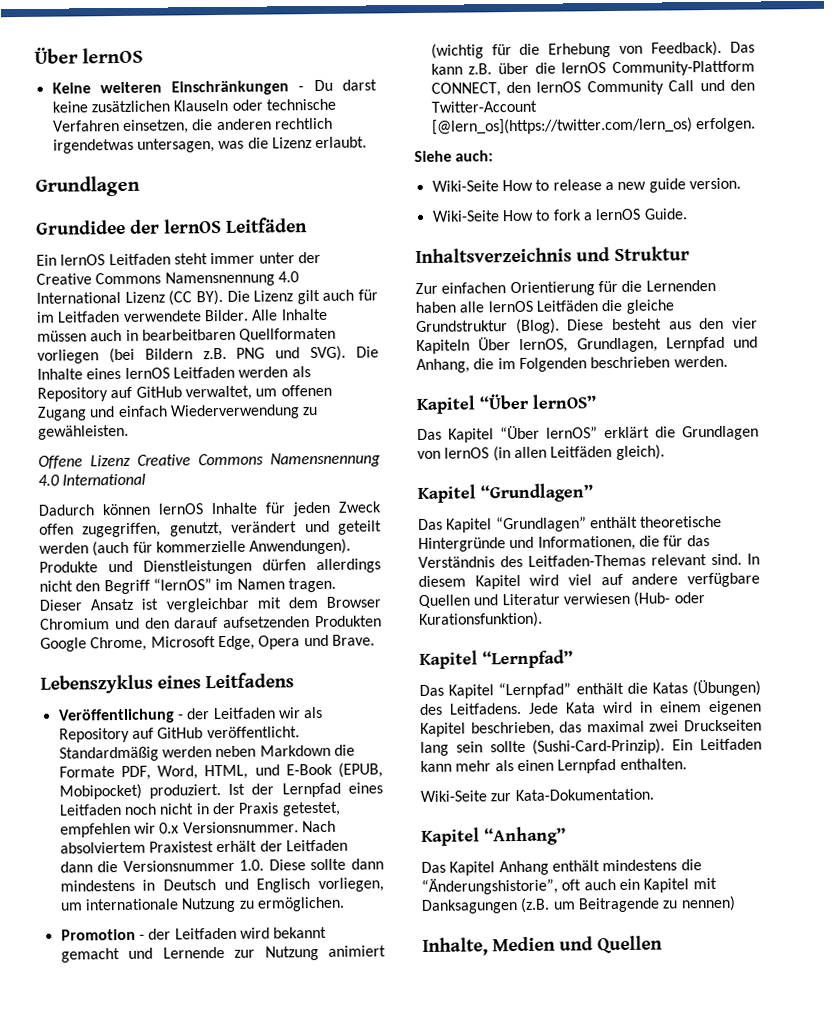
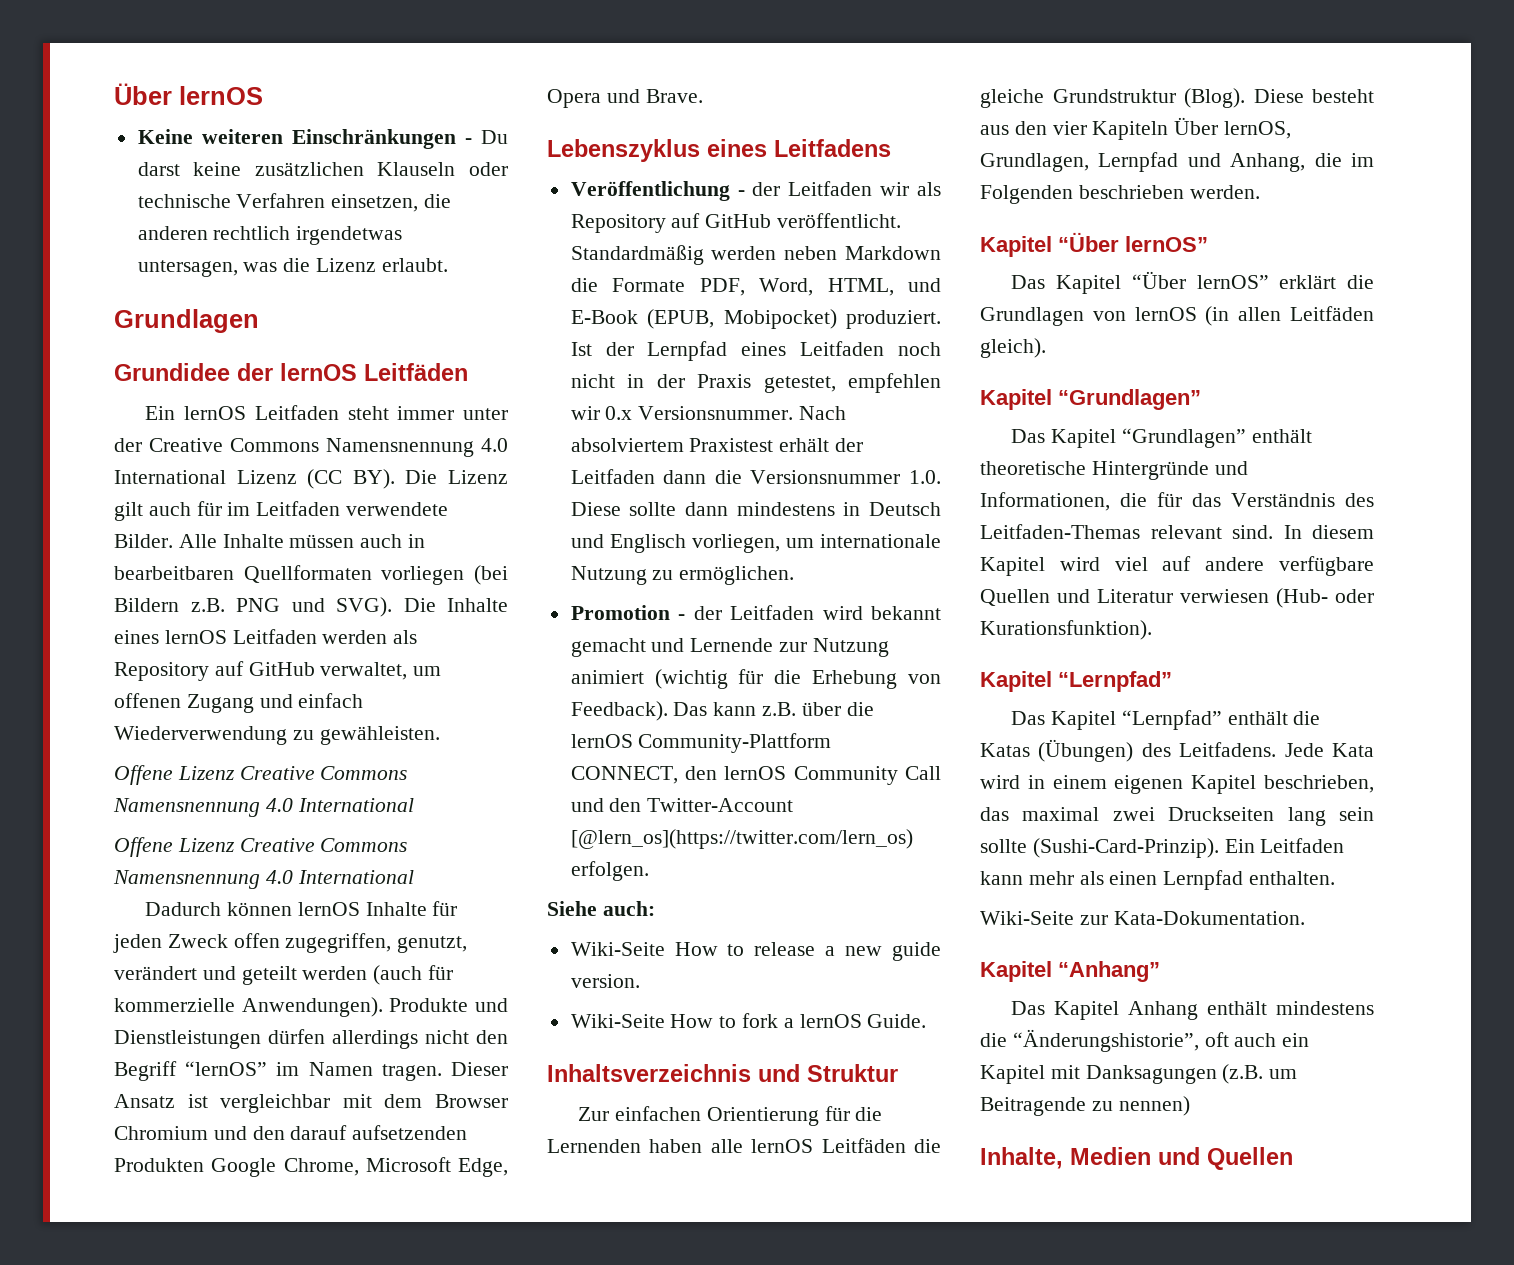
  Die Inhalte eines lernOS Leitfaden werden als Repository auf GitHub verwaltet, um offenen Zugang und einfach Wiederverwendung zu gewähleisten.
+ Offene Lizenz Creative Commons Namensnennung 4.0 International

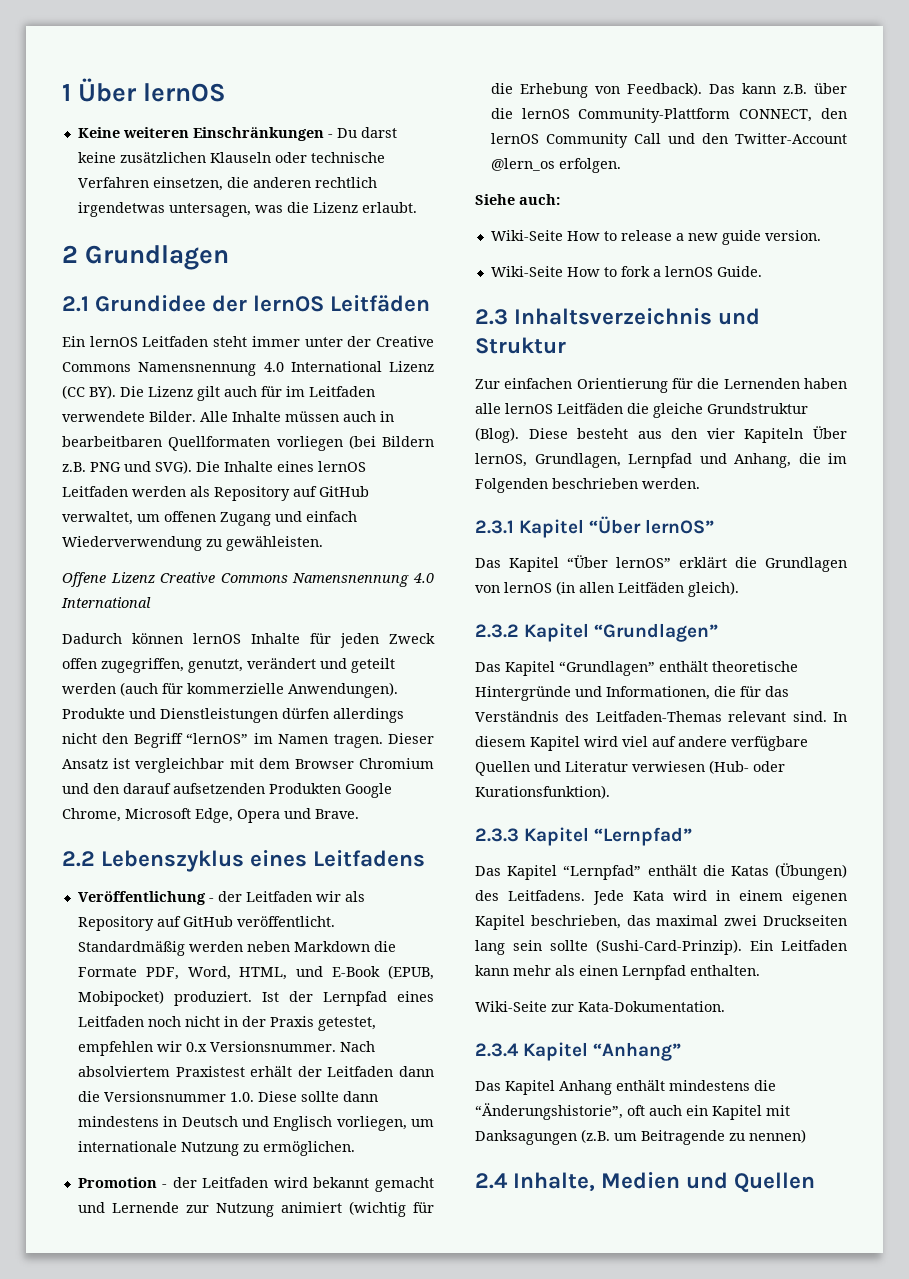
- Über lernOS
+ 1 Über lernOS
  Keine weiteren Einschränkungen - Du darst keine zusätzlichen Klauseln oder technische Verfahren einsetzen, die anderen rechtlich irgendetwas untersagen, was die Lizenz erlaubt.
- Grundlagen
+ 2 Grundlagen
- Grundidee der lernOS Leitfäden
+ 2.1 Grundidee der lernOS Leitfäden
  Die Inhalte eines lernOS Leitfaden werden als Repository auf GitHub verwaltet, um offenen Zugang und einfach Wiederverwendung zu gewähleisten.
- Offene Lizenz Creative Commons Namensnennung 4.0 International
- Lebenszyklus eines Leitfadens
+ 2.2 Lebenszyklus eines Leitfadens
- Das kann z.B. über die lernOS Community-Plattform CONNECT, den lernOS Community Call und den Twitter-Account [@lern_os](https://twitter.com/lern_os) erfolgen.
+ Das kann z.B. über die lernOS Community-Plattform CONNECT, den lernOS Community Call und den Twitter-Account @lern_os erfolgen.
- Inhaltsverzeichnis und Struktur
+ 2.3 Inhaltsverzeichnis und Struktur
  Diese besteht aus den vier Kapiteln Über lernOS, Grundlagen, Lernpfad und Anhang, die im Folgenden beschrieben werden.
- Kapitel “Über lernOS”
+ 2.3.1 Kapitel “Über lernOS”
  Das Kapitel “Über lernOS” erklärt die Grundlagen von lernOS (in allen Leitfäden gleich).
- Kapitel “Grundlagen”
+ 2.3.2 Kapitel “Grundlagen”
  In diesem Kapitel wird viel auf andere verfügbare Quellen und Literatur verwiesen (Hub- oder Kurationsfunktion).
- Kapitel “Lernpfad”
+ 2.3.3 Kapitel “Lernpfad”
- Kapitel “Anhang”
+ 2.3.4 Kapitel “Anhang”
- Inhalte, Medien und Quellen
+ 2.4 Inhalte, Medien und Quellen

